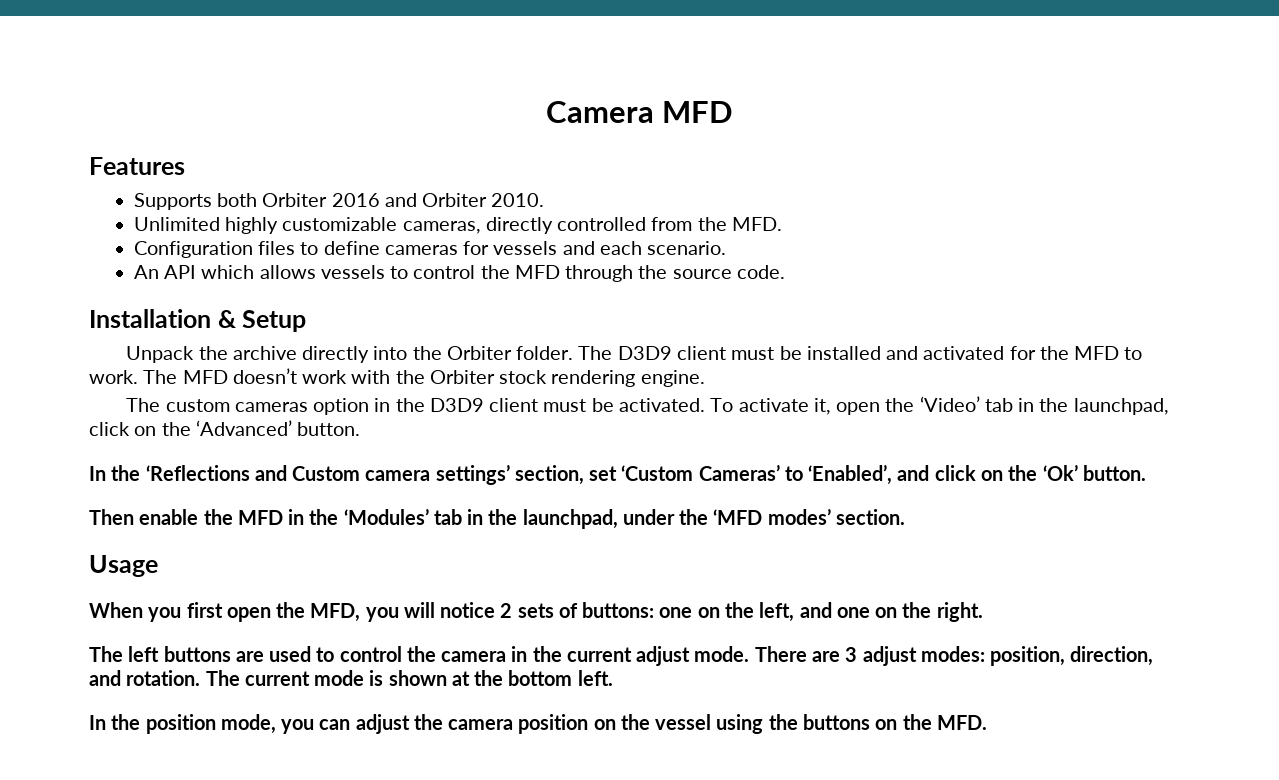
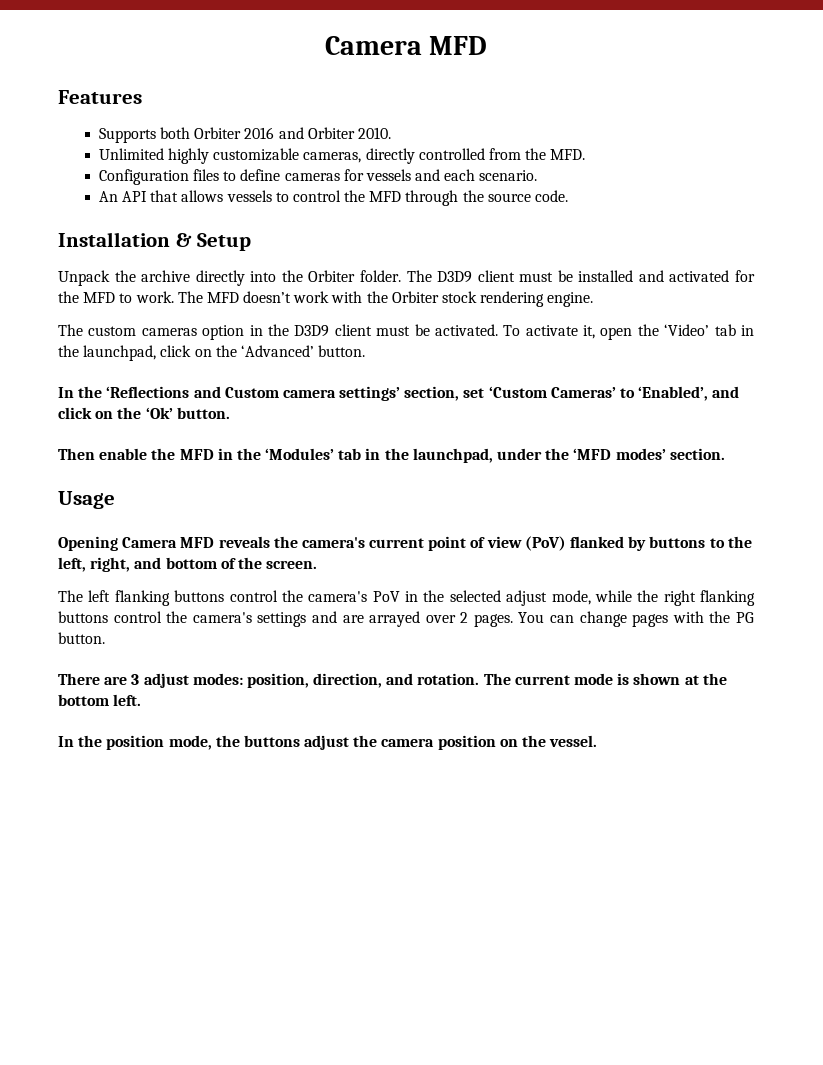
- An API which allows vessels to control the MFD through the source code.
+ An API that allows vessels to control the MFD through the source code.
- When you first open the MFD, you will notice 2 sets of buttons: one on the left, and one on the right.
- The left buttons are used to control the camera in the current adjust mode. There are 3 adjust modes: position, direction, and rotation.
+ Opening Camera MFD reveals the camera's current point of view (PoV) flanked by buttons to the left, right, and bottom of the screen.
+ The left flanking buttons control the camera's PoV in the selected adjust mode, while the right flanking buttons control the camera's settings and are arrayed over 2 pages. You can change pages with the PG button.
+ There are 3 adjust modes: position, direction, and rotation.
- In the position mode, you can adjust the camera position on the vessel using the buttons on the MFD.
+ In the position mode, the buttons adjust the camera position on the vessel.

